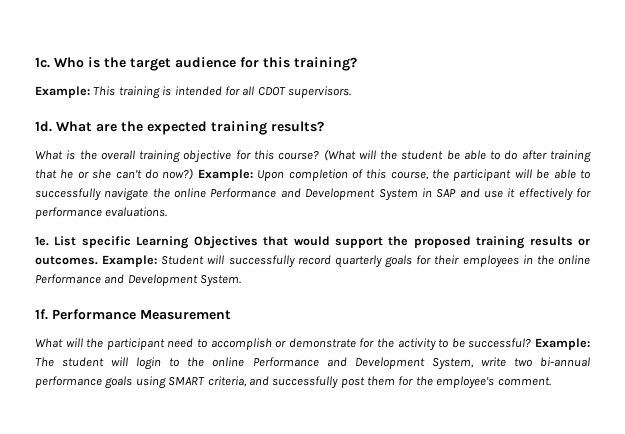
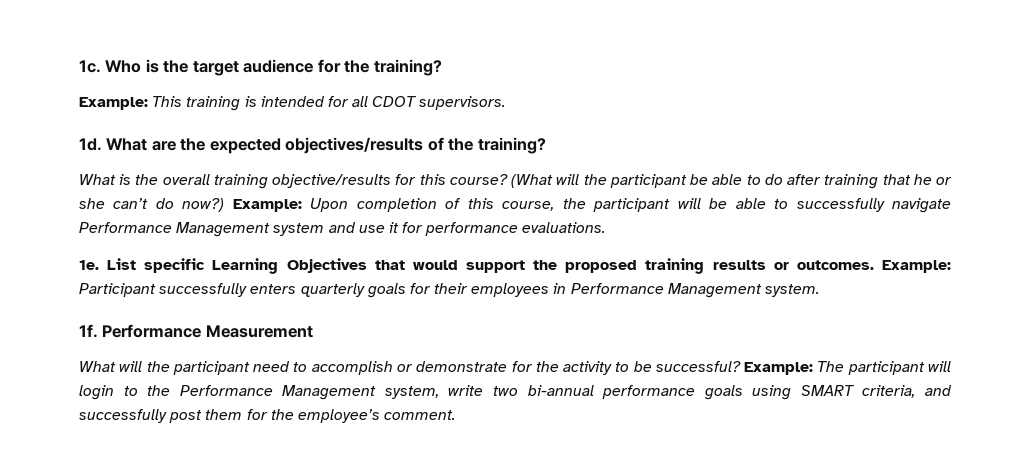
- Who is the target audience for this training?
+ Who is the target audience for the training?
- What are the expected training results?
+ What are the expected objectives/results of the training?
- What is the overall training objective for this course?
+ What is the overall training objective/results for this course?
- (What will the student be able to do after training that he or she can’t do now?)
+ (What will the participant be able to do after training that he or she can’t do now?)
- Example: Upon completion of this course, the participant will be able to successfully navigate the online Performance and Development System in SAP and use it effectively for performance evaluations.
+ Example: Upon completion of this course, the participant will be able to successfully navigate Performance Management system and use it for performance evaluations.
- Example: Student will successfully record quarterly goals for their employees in the online Performance and Development System.
+ Example: Participant successfully enters quarterly goals for their employees in Performance Management system.
- Example: The student will login to the online Performance and Development System, write two bi-annual performance goals using SMART criteria, and successfully post them for the employee’s comment.
+ Example: The participant will login to the Performance Management system, write two bi-annual performance goals using SMART criteria, and successfully post them for the employee’s comment.

